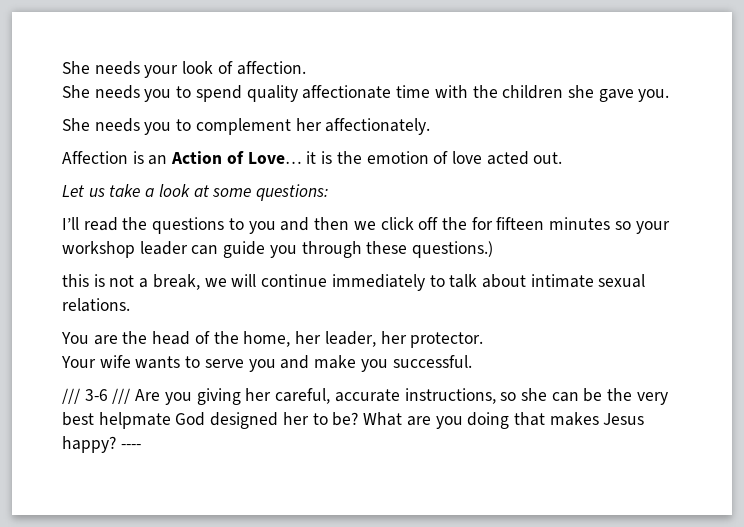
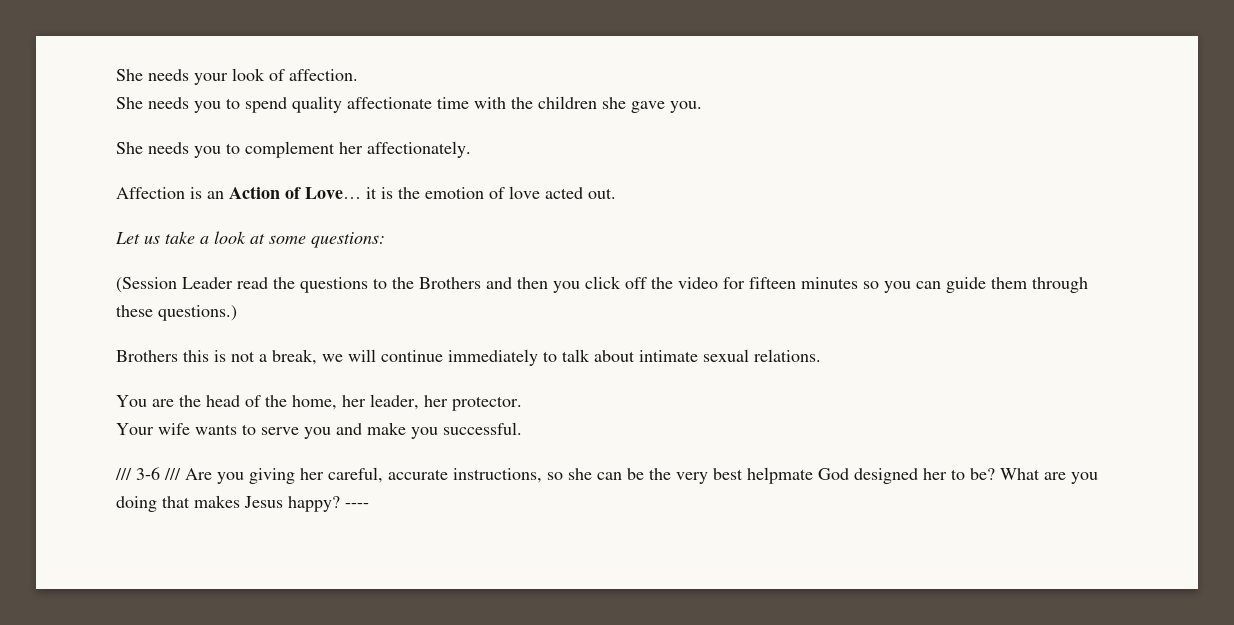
- I’ll read the questions to you and then we click off the for fifteen minutes so your workshop leader can guide you through these questions.)
+ (Session Leader read the questions to the Brothers and then you click off the video for fifteen minutes so you can guide them through these questions.)
- this is not a break, we will continue immediately to talk about intimate sexual relations.
+ Brothers this is not a break, we will continue immediately to talk about intimate sexual relations.

